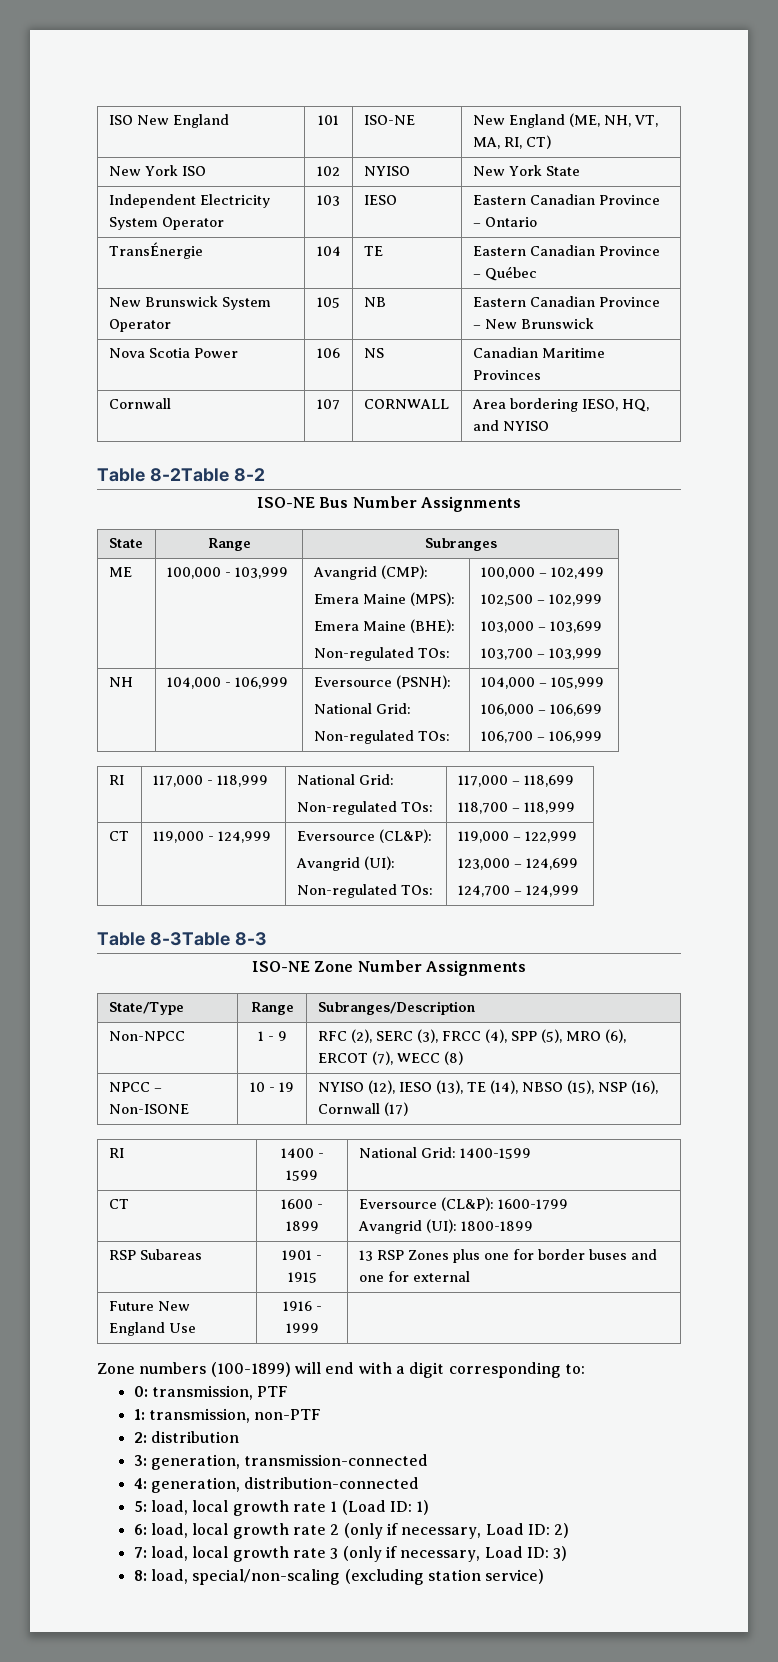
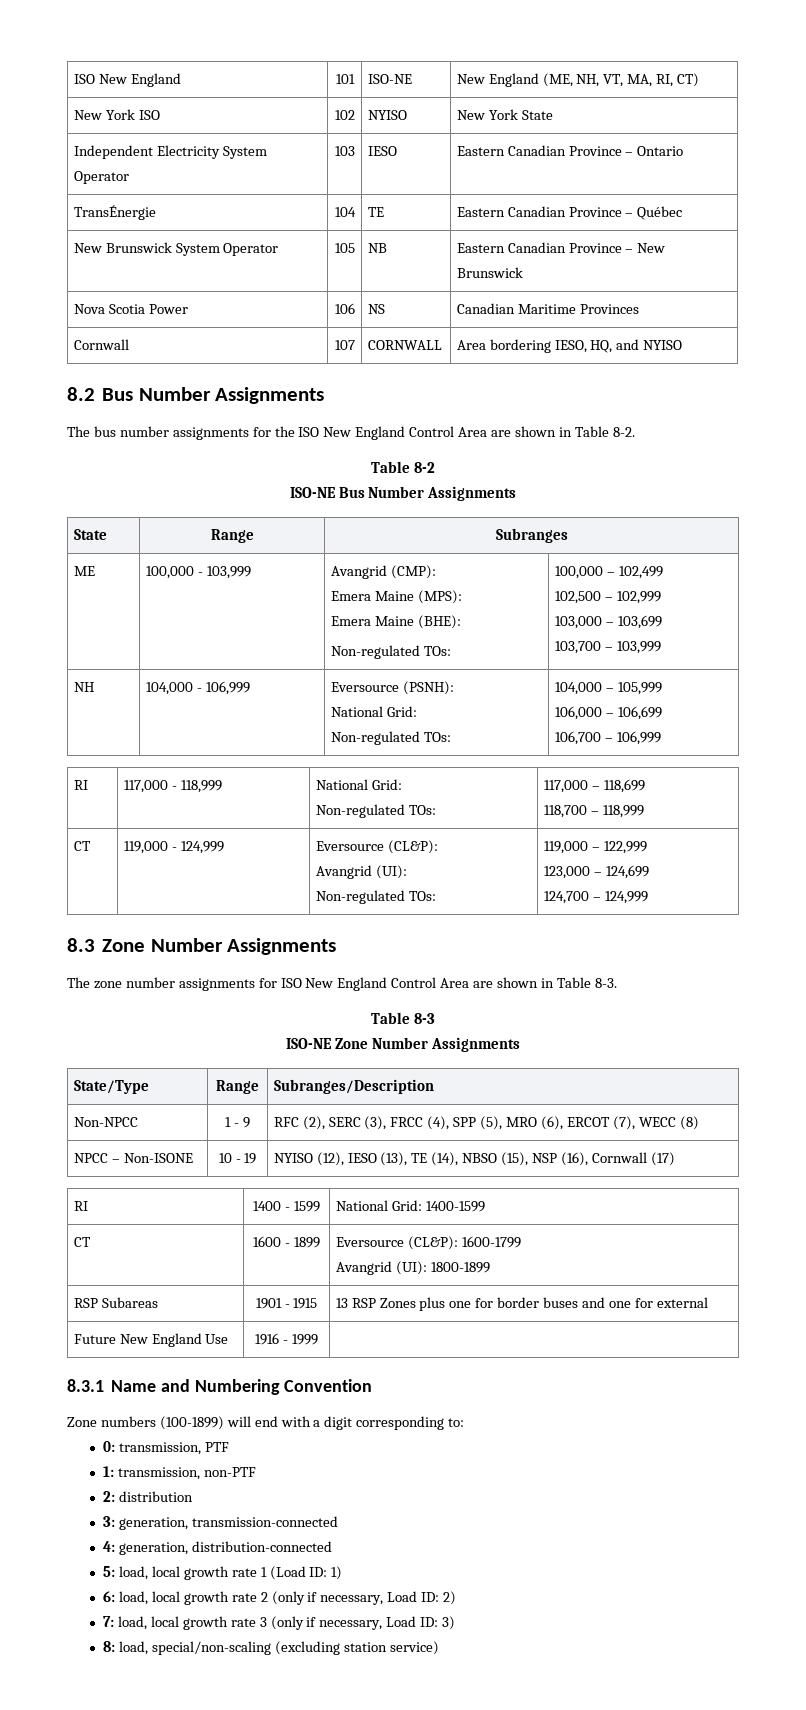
- Table 8-2Table 8-2
+ 8.2 Bus Number Assignments
+ The bus number assignments for the ISO New England Control Area are shown in Table 8-2.
+ Table 8-2
- Table 8-3Table 8-3
+ 8.3 Zone Number Assignments
+ The zone number assignments for ISO New England Control Area are shown in Table 8-3.
+ Table 8-3
+ 8.3.1 Name and Numbering Convention

